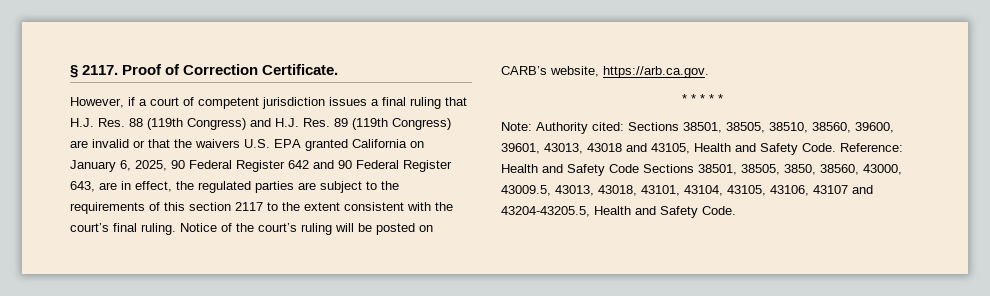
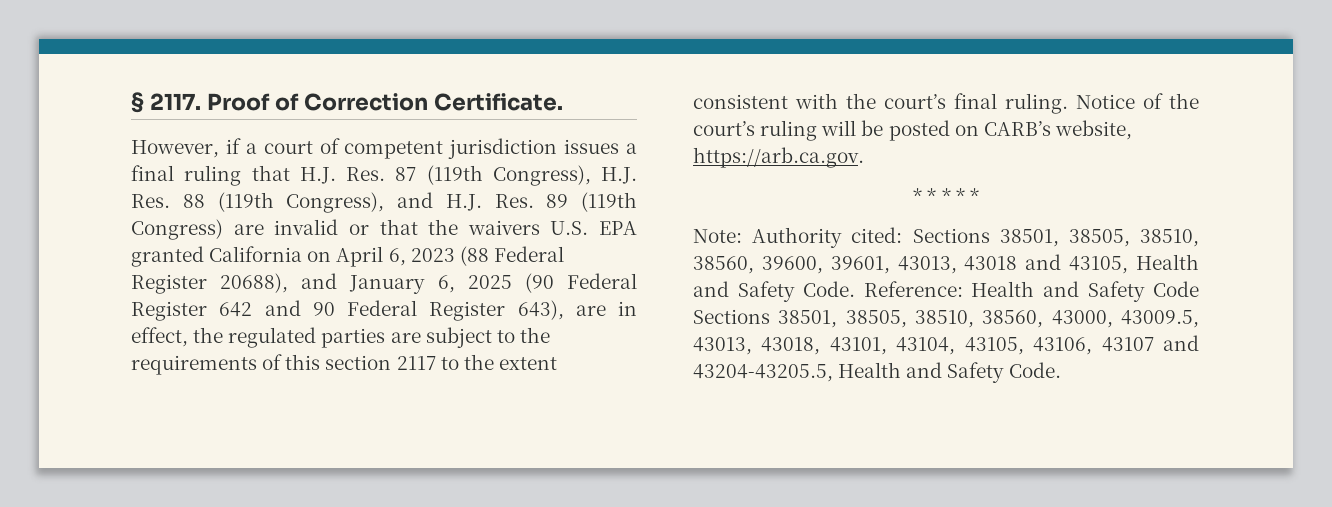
- However, if a court of competent jurisdiction issues a final ruling that H.J. Res. 88 (119th Congress) and H.J. Res. 89 (119th Congress) are invalid or that the waivers U.S. EPA granted California on January 6, 2025, 90 Federal Register 642 and 90 Federal Register 643, are in effect, the regulated parties are subject to the requirements of this section 2117 to the extent consistent with the court’s final ruling.
+ However, if a court of competent jurisdiction issues a final ruling that H.J. Res. 87 (119th Congress), H.J. Res. 88 (119th Congress), and H.J. Res. 89 (119th Congress) are invalid or that the waivers U.S. EPA granted California on April 6, 2023 (88 Federal Register 20688), and January 6, 2025 (90 Federal Register 642 and 90 Federal Register 643), are in effect, the regulated parties are subject to the requirements of this section 2117 to the extent consistent with the court’s final ruling.
- Reference: Health and Safety Code Sections 38501, 38505, 3850, 38560, 43000, 43009.5, 43013, 43018, 43101, 43104, 43105, 43106, 43107 and 43204-43205.5, Health and Safety Code.
+ Reference: Health and Safety Code Sections 38501, 38505, 38510, 38560, 43000, 43009.5, 43013, 43018, 43101, 43104, 43105, 43106, 43107 and 43204-43205.5, Health and Safety Code.

